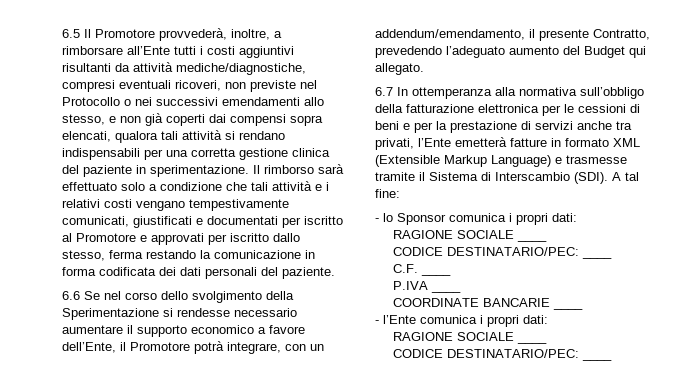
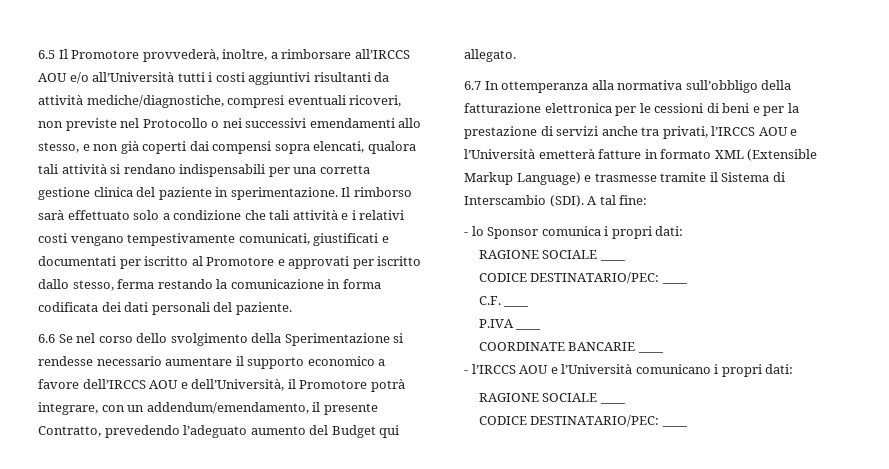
- 6.5 Il Promotore provvederà, inoltre, a rimborsare all’Ente tutti i costi aggiuntivi risultanti da attività mediche/diagnostiche, compresi eventuali ricoveri, non previste nel Protocollo o nei successivi emendamenti allo stesso, e non già coperti dai compensi sopra elencati, qualora tali attività si rendano indispensabili per una corretta gestione clinica del paziente in sperimentazione.
+ 6.5 Il Promotore provvederà, inoltre, a rimborsare all’IRCCS AOU e/o all’Università tutti i costi aggiuntivi risultanti da attività mediche/diagnostiche, compresi eventuali ricoveri, non previste nel Protocollo o nei successivi emendamenti allo stesso, e non già coperti dai compensi sopra elencati, qualora tali attività si rendano indispensabili per una corretta gestione clinica del paziente in sperimentazione.
- 6.6 Se nel corso dello svolgimento della Sperimentazione si rendesse necessario aumentare il supporto economico a favore dell’Ente, il Promotore potrà integrare, con un addendum/emendamento, il presente Contratto, prevedendo l’adeguato aumento del Budget qui allegato.
+ 6.6 Se nel corso dello svolgimento della Sperimentazione si rendesse necessario aumentare il supporto economico a favore dell’IRCCS AOU e dell’Università, il Promotore potrà integrare, con un addendum/emendamento, il presente Contratto, prevedendo l’adeguato aumento del Budget qui allegato.
- 6.7 In ottemperanza alla normativa sull’obbligo della fatturazione elettronica per le cessioni di beni e per la prestazione di servizi anche tra privati, l’Ente emetterà fatture in formato XML (Extensible Markup Language) e trasmesse tramite il Sistema di Interscambio (SDI).
+ 6.7 In ottemperanza alla normativa sull’obbligo della fatturazione elettronica per le cessioni di beni e per la prestazione di servizi anche tra privati, l’IRCCS AOU e l’Università emetterà fatture in formato XML (Extensible Markup Language) e trasmesse tramite il Sistema di Interscambio (SDI).
- - l’Ente comunica i propri dati:
+ - l’IRCCS AOU e l’Università comunicano i propri dati:

